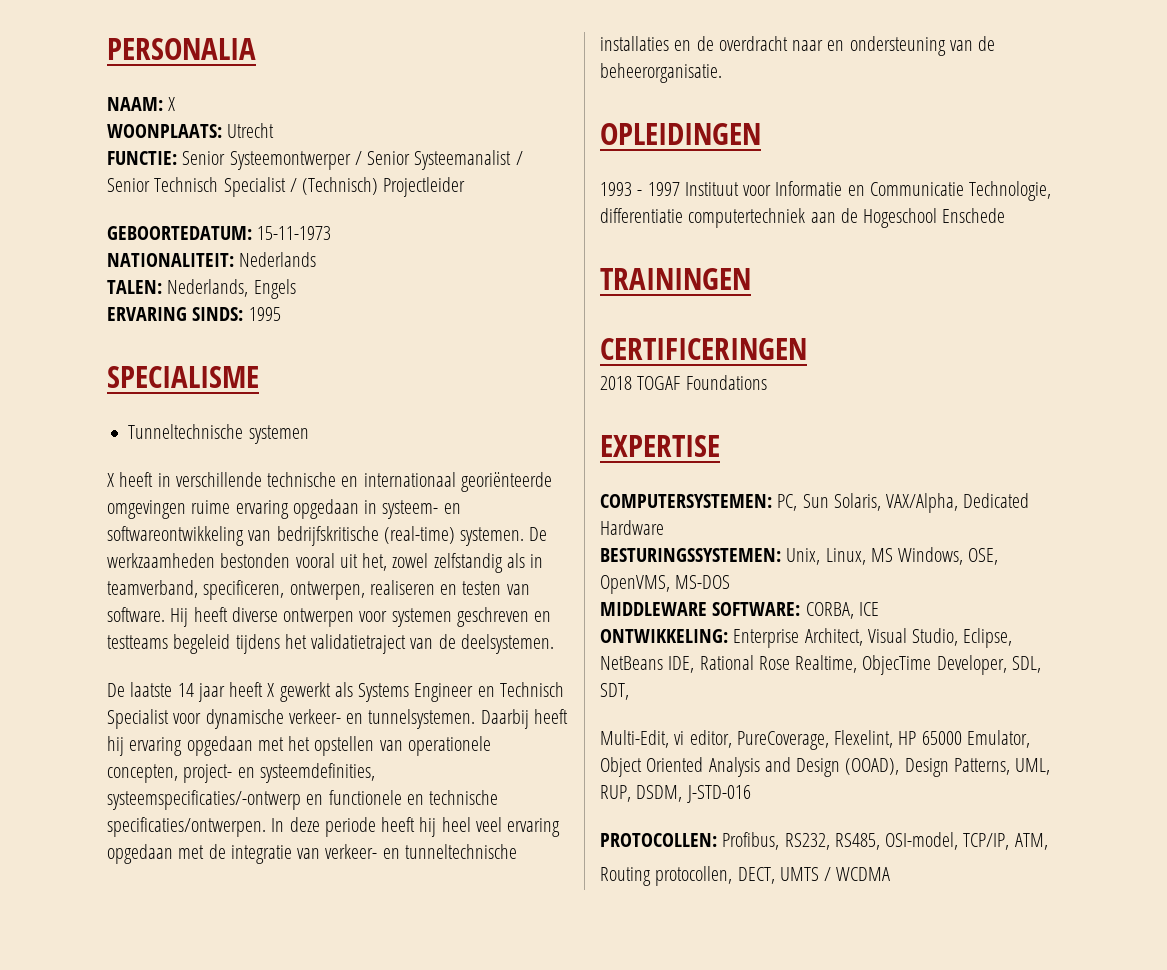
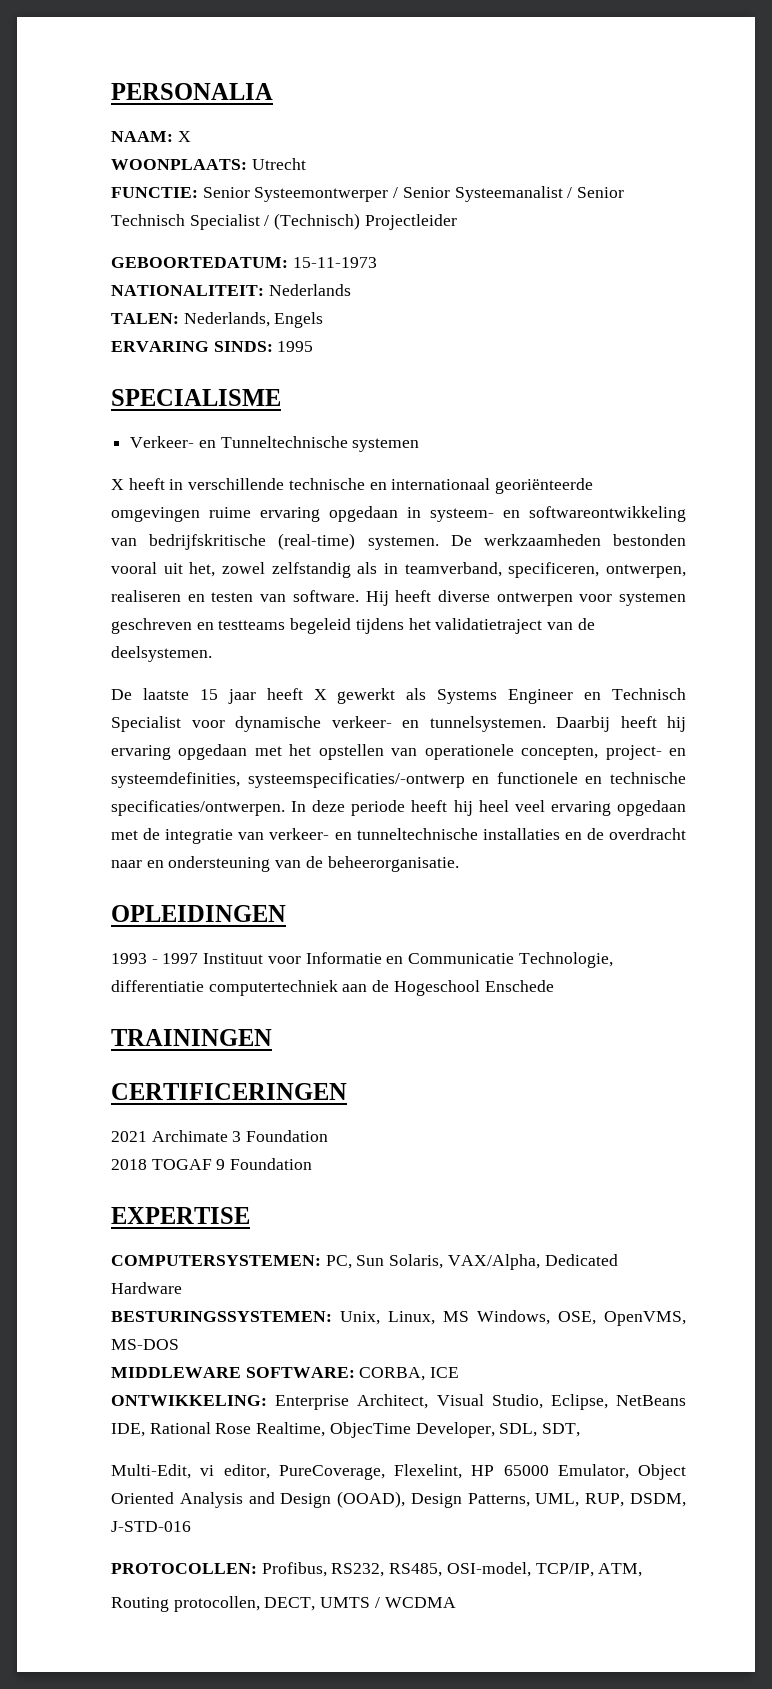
- Tunneltechnische systemen
+ Verkeer- en Tunneltechnische systemen
- De laatste 14 jaar heeft X gewerkt als Systems Engineer en Technisch Specialist voor dynamische verkeer- en tunnelsystemen.
+ De laatste 15 jaar heeft X gewerkt als Systems Engineer en Technisch Specialist voor dynamische verkeer- en tunnelsystemen.
+ 2021 Archimate 3 Foundation
- 2018 TOGAF Foundations
+ 2018 TOGAF 9 Foundation

